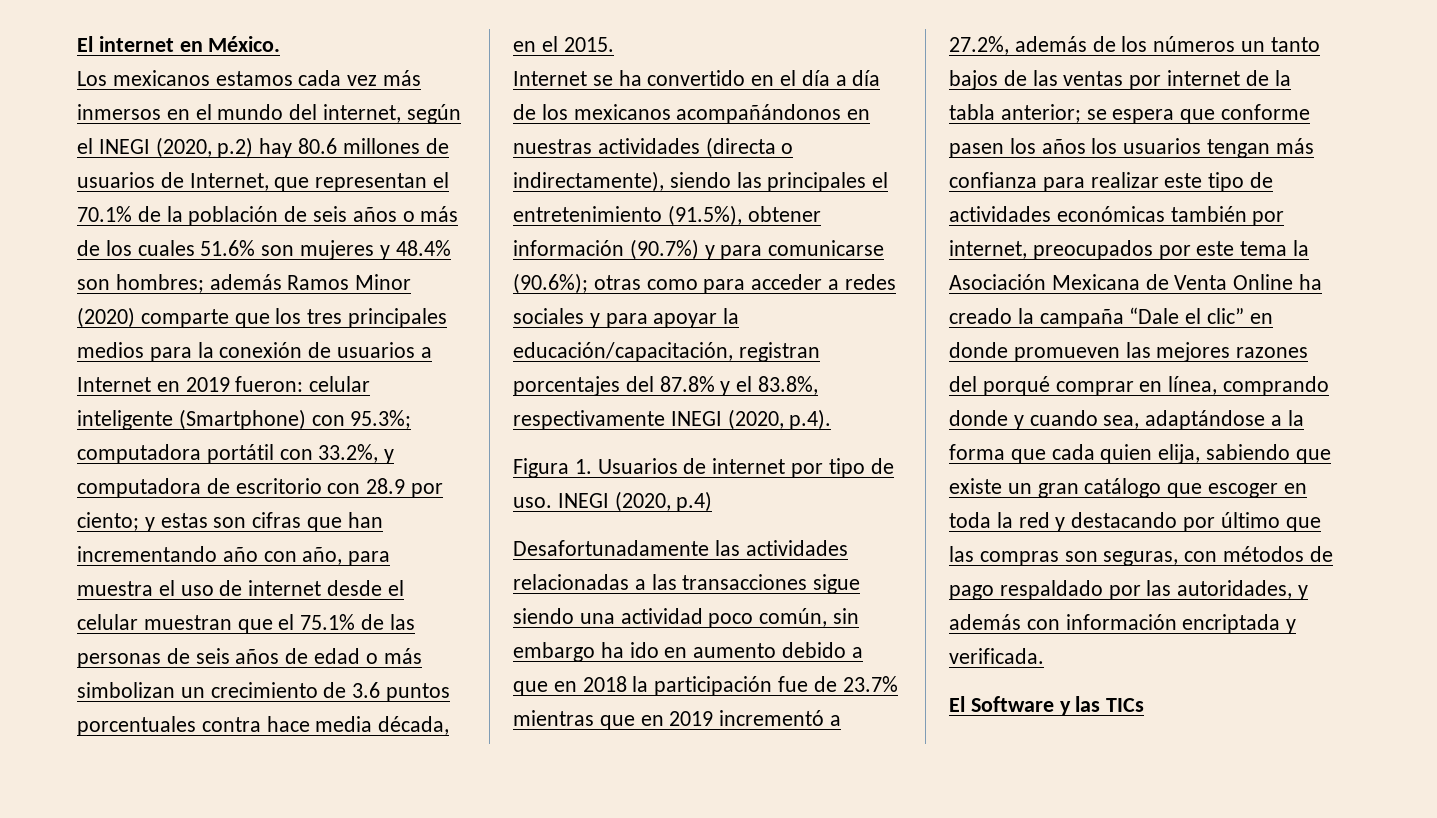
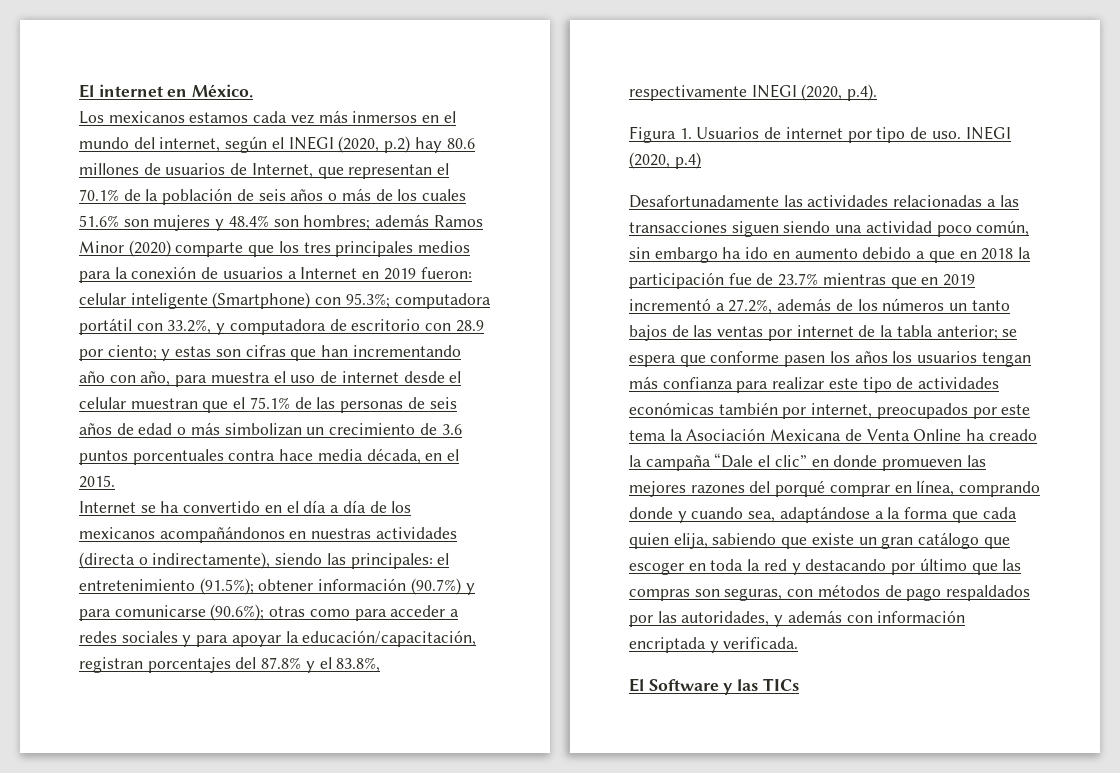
- Internet se ha convertido en el día a día de los mexicanos acompañándonos en nuestras actividades (directa o indirectamente), siendo las principales el entretenimiento (91.5%), obtener información (90.7%) y para comunicarse (90.6%); otras como para acceder a redes sociales y para apoyar la educación/capacitación, registran porcentajes del 87.8% y el 83.8%, respectivamente INEGI (2020, p.4).
+ Internet se ha convertido en el día a día de los mexicanos acompañándonos en nuestras actividades (directa o indirectamente), siendo las principales: el entretenimiento (91.5%); obtener información (90.7%) y para comunicarse (90.6%); otras como para acceder a redes sociales y para apoyar la educación/capacitación, registran porcentajes del 87.8% y el 83.8%, respectivamente INEGI (2020, p.4).
- Desafortunadamente las actividades relacionadas a las transacciones sigue siendo una actividad poco común, sin embargo ha ido en aumento debido a que en 2018 la participación fue de 23.7% mientras que en 2019 incrementó a 27.2%, además de los números un tanto bajos de las ventas por internet de la tabla anterior;
+ Desafortunadamente las actividades relacionadas a las transacciones siguen siendo una actividad poco común, sin embargo ha ido en aumento debido a que en 2018 la participación fue de 23.7% mientras que en 2019 incrementó a 27.2%, además de los números un tanto bajos de las ventas por internet de la tabla anterior;
- se espera que conforme pasen los años los usuarios tengan más confianza para realizar este tipo de actividades económicas también por internet, preocupados por este tema la Asociación Mexicana de Venta Online ha creado la campaña “Dale el clic” en donde promueven las mejores razones del porqué comprar en línea, comprando donde y cuando sea, adaptándose a la forma que cada quien elija, sabiendo que existe un gran catálogo que escoger en toda la red y destacando por último que las compras son seguras, con métodos de pago respaldado por las autoridades, y además con información encriptada y verificada.
+ se espera que conforme pasen los años los usuarios tengan más confianza para realizar este tipo de actividades económicas también por internet, preocupados por este tema la Asociación Mexicana de Venta Online ha creado la campaña “Dale el clic” en donde promueven las mejores razones del porqué comprar en línea, comprando donde y cuando sea, adaptándose a la forma que cada quien elija, sabiendo que existe un gran catálogo que escoger en toda la red y destacando por último que las compras son seguras, con métodos de pago respaldados por las autoridades, y además con información encriptada y verificada.

